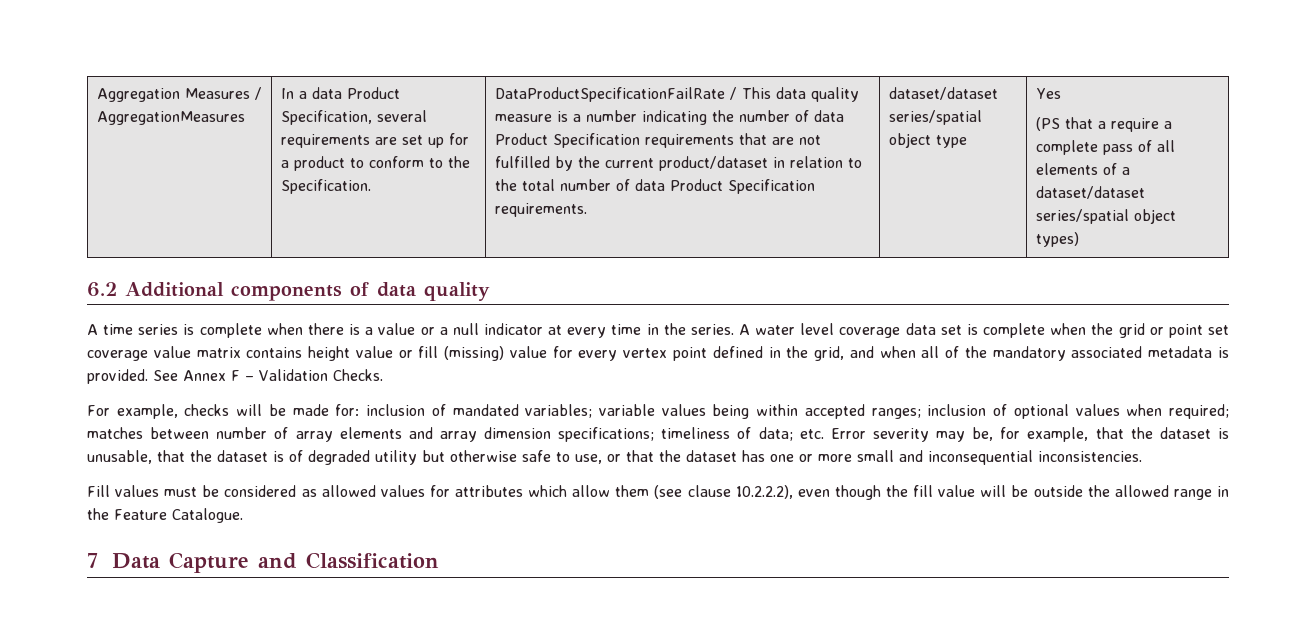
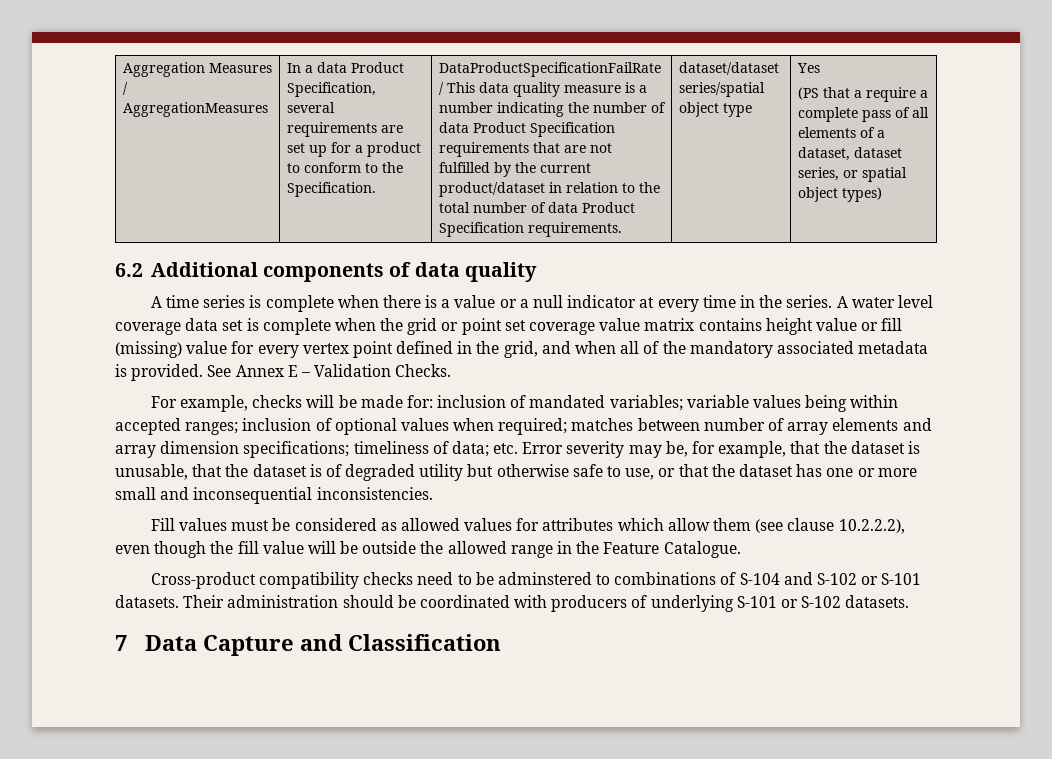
- (PS that a require a complete pass of all elements of a dataset/dataset series/spatial object types)
+ (PS that a require a complete pass of all elements of a dataset, dataset series, or spatial object types)
- See Annex F – Validation Checks.
+ See Annex E – Validation Checks.
+ Cross-product compatibility checks need to be adminstered to combinations of S-104 and S-102 or S-101 datasets. Their administration should be coordinated with producers of underlying S-101 or S-102 datasets.

